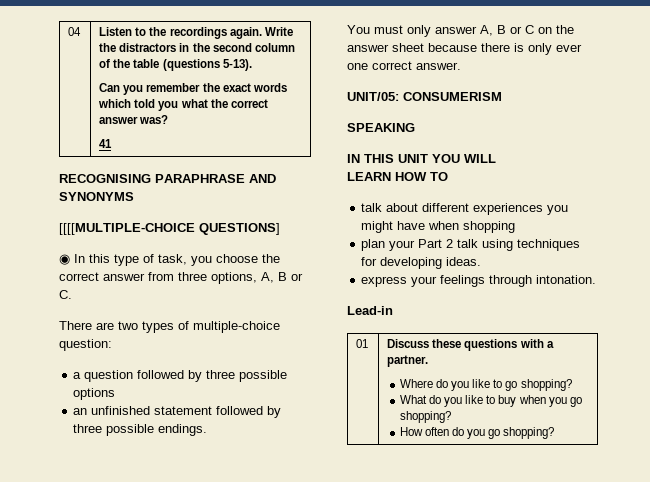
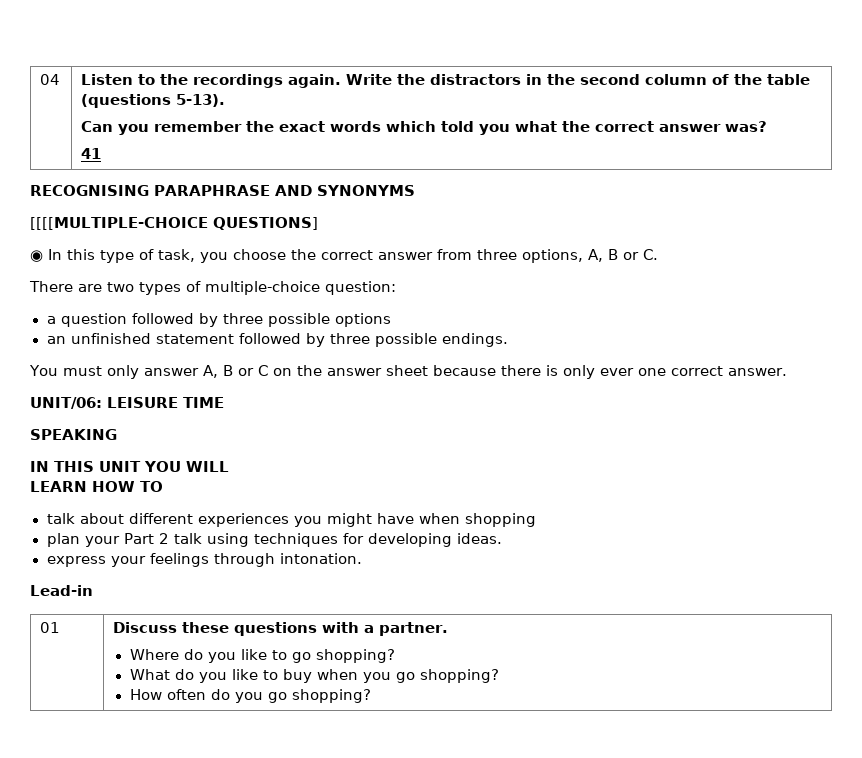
- UNIT/05: CONSUMERISM
+ UNIT/06: LEISURE TIME

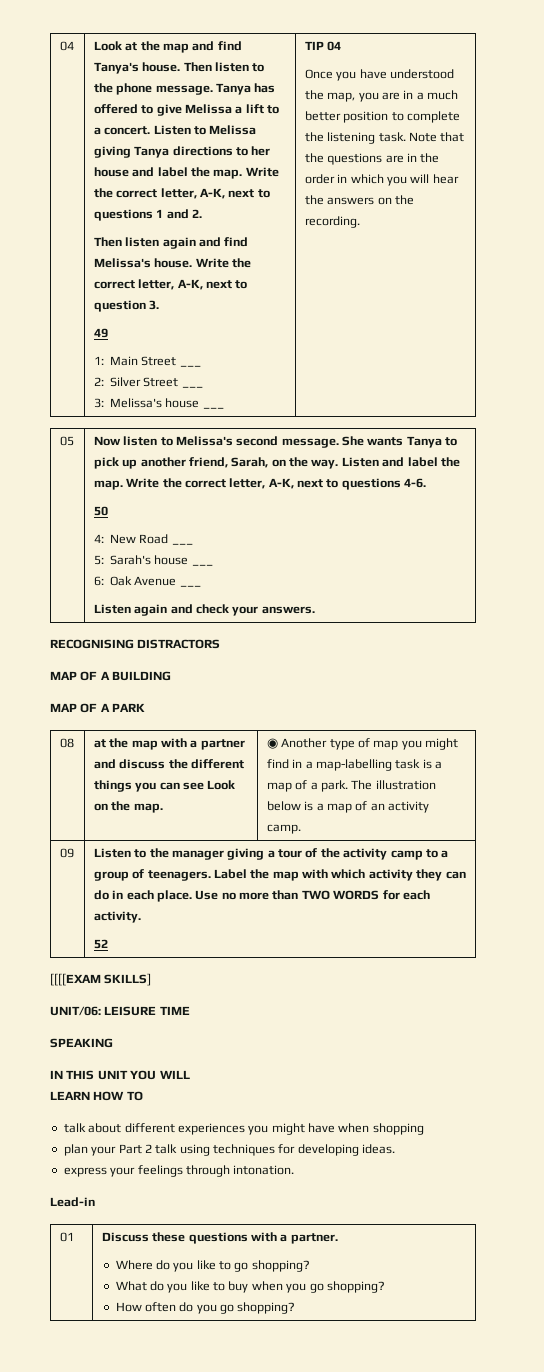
- Listen to the recordings again. Write the distractors in the second column of the table (questions 5-13).
- Can you remember the exact words which told you what the correct answer was?
- 41
- RECOGNISING PARAPHRASE AND SYNONYMS
- [[[[MULTIPLE-CHOICE QUESTIONS]
- ◉ In this type of task, you choose the correct answer from three options, A, B or C.
- There are two types of multiple-choice question:
- a question followed by three possible options
- an unfinished statement followed by three possible endings.
- You must only answer A, B or C on the answer sheet because there is only ever one correct answer.
+ Look at the map and find Tanya's house. Then listen to the phone message. Tanya has offered to give Melissa a lift to a concert. Listen to Melissa giving Tanya directions to her house and label the map. Write the correct letter, A-K, next to questions 1 and 2.
+ Then listen again and find Melissa's house. Write the correct letter, A-K, next to question 3.
+ 49
+ 1: Main Street ___
+ 2: Silver Street ___
+ 3: Melissa's house ___ | TIP 04
+ Once you have understood the map, you are in a much better position to complete the listening task. Note that the questions are in the order in which you will hear the answers on the recording.
+ 05 | Now listen to Melissa's second message. She wants Tanya to pick up another friend, Sarah, on the way. Listen and label the map. Write the correct letter, A-K, next to questions 4-6.
+ 50
+ 4: New Road ___
+ 5: Sarah's house ___
+ 6: Oak Avenue ___
+ Listen again and check your answers.
+ RECOGNISING DISTRACTORS
+ MAP OF A BUILDING
+ MAP OF A PARK
+ 08 | at the map with a partner and discuss the different things you can see Look on the map. | ◉ Another type of map you might find in a map-labelling task is a map of a park. The illustration below is a map of an activity camp.
+ 09 | Listen to the manager giving a tour of the activity camp to a group of teenagers. Label the map with which activity they can do in each place. Use no more than TWO WORDS for each activity.
+ 52
+ [[[[EXAM SKILLS]

